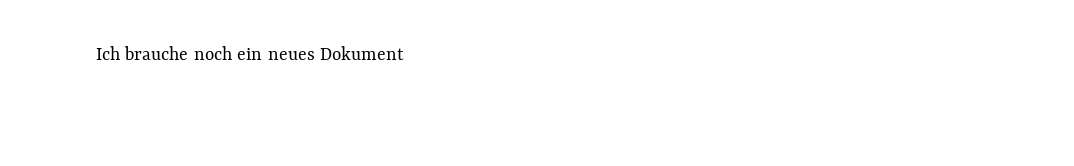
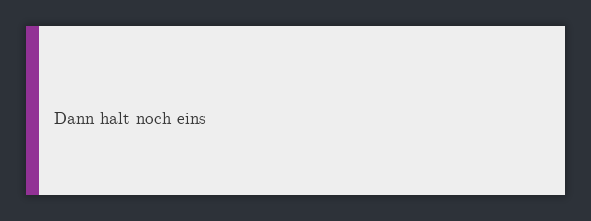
- Ich brauche noch ein neues Dokument
+ Dann halt noch eins

